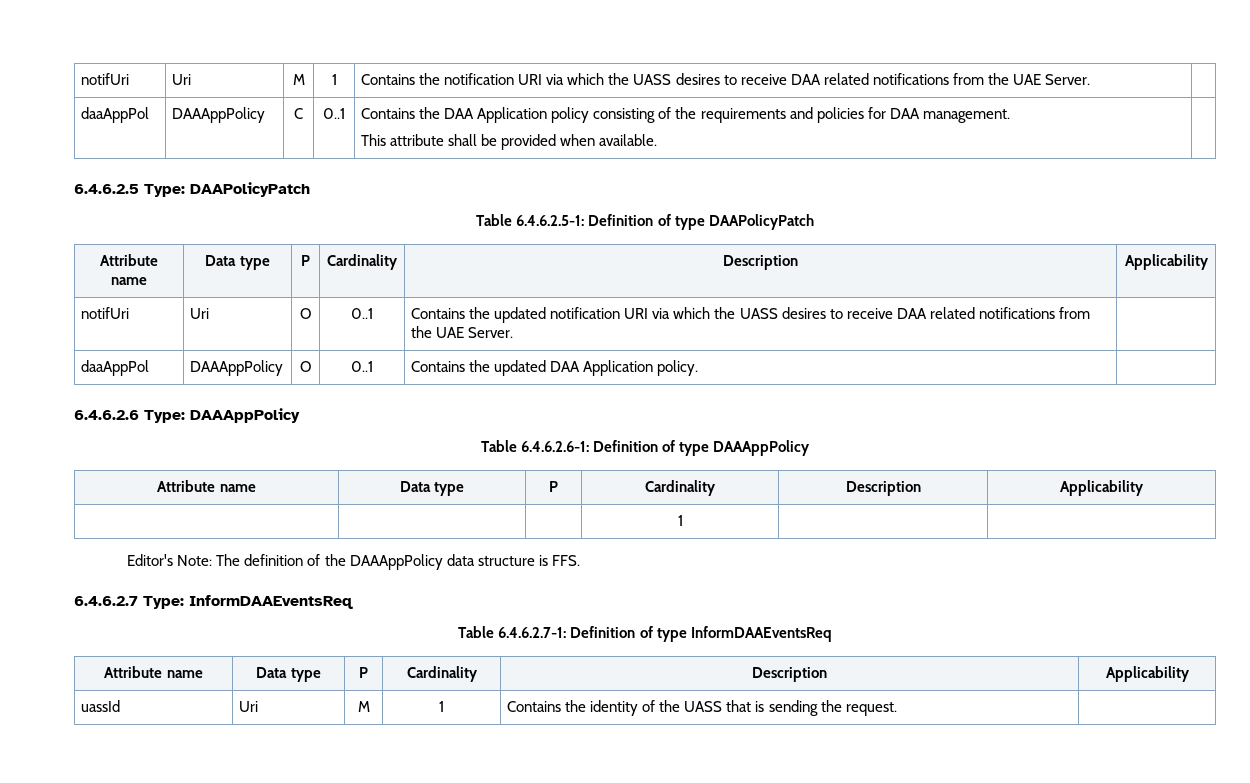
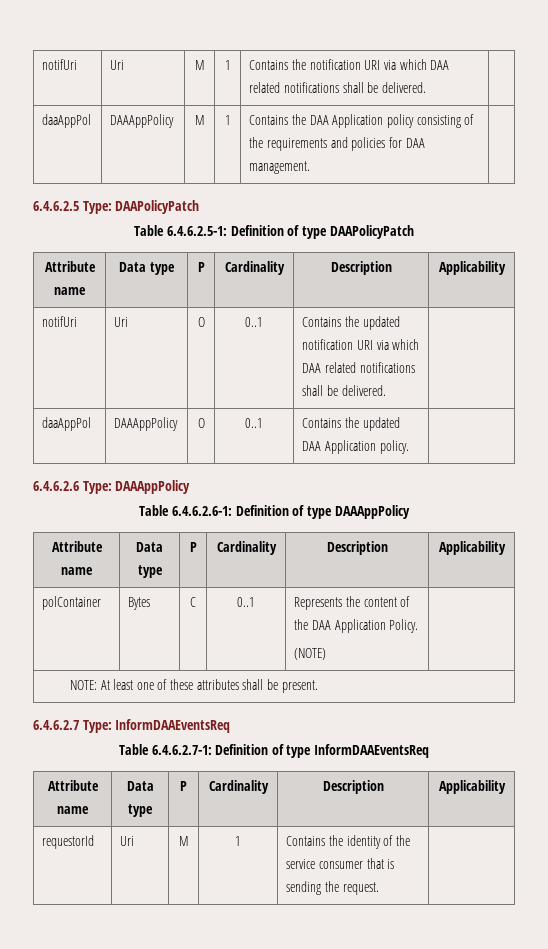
- notifUri | Uri | M | 1 | Contains the notification URI via which the UASS desires to receive DAA related notifications from the UAE Server. |
- daaAppPol | DAAAppPolicy | C | 0..1 | Contains the DAA Application policy consisting of the requirements and policies for DAA management.
- This attribute shall be provided when available. |
+ notifUri | Uri | M | 1 | Contains the notification URI via which DAA related notifications shall be delivered. |
+ daaAppPol | DAAAppPolicy | M | 1 | Contains the DAA Application policy consisting of the requirements and policies for DAA management. |
- notifUri | Uri | O | 0..1 | Contains the updated notification URI via which the UASS desires to receive DAA related notifications from the UAE Server. |
+ notifUri | Uri | O | 0..1 | Contains the updated notification URI via which DAA related notifications shall be delivered. |
- | | | 1 | |
- Editor's Note: The definition of the DAAAppPolicy data structure is FFS.
+ polContainer | Bytes | C | 0..1 | Represents the content of the DAA Application Policy.
+ (NOTE) |
+ NOTE: At least one of these attributes shall be present.
- uassId | Uri | M | 1 | Contains the identity of the UASS that is sending the request. |
+ requestorId | Uri | M | 1 | Contains the identity of the service consumer that is sending the request. |

